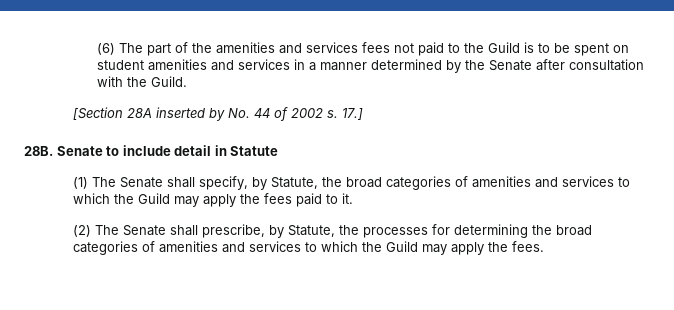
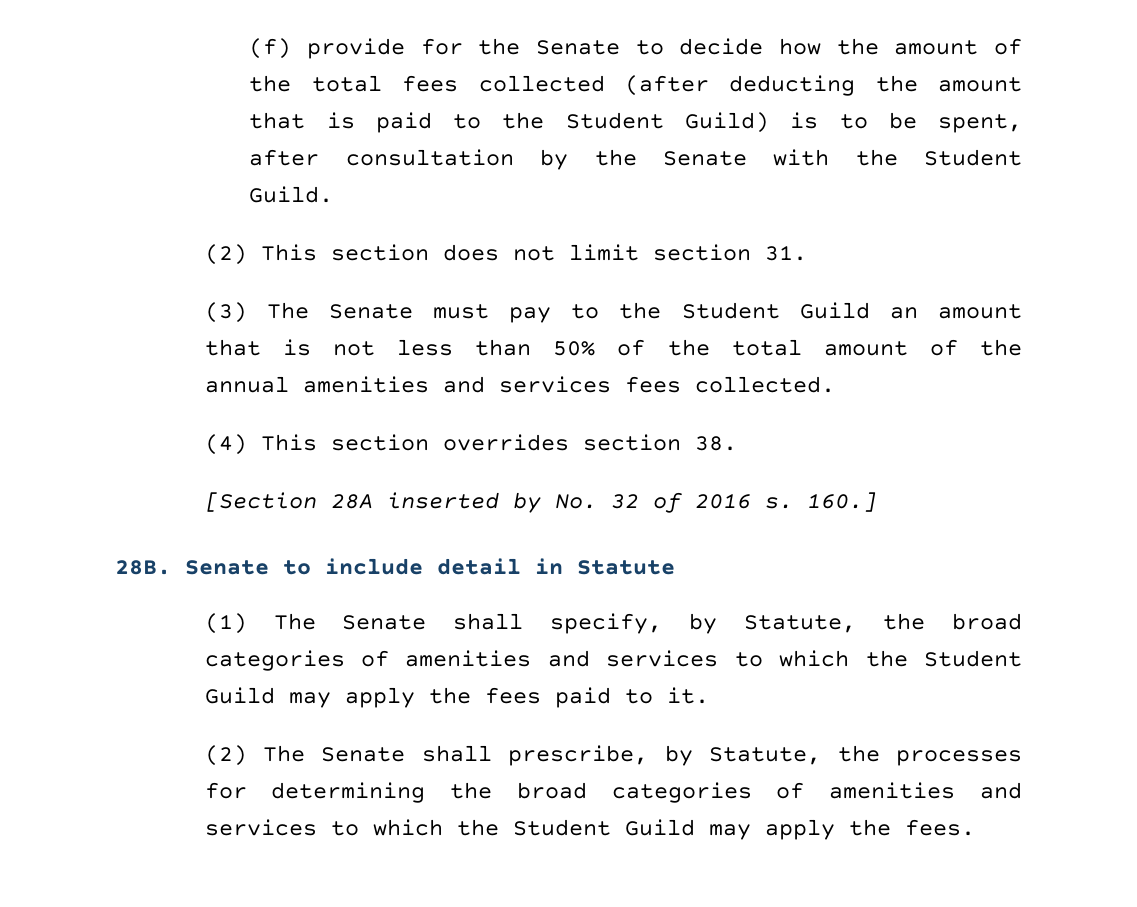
- (6) The part of the amenities and services fees not paid to the Guild is to be spent on student amenities and services in a manner determined by the Senate after consultation with the Guild.
+ (f) provide for the Senate to decide how the amount of the total fees collected (after deducting the amount that is paid to the Student Guild) is to be spent, after consultation by the Senate with the Student Guild.
+ (2) This section does not limit section 31.
+ (3) The Senate must pay to the Student Guild an amount that is not less than 50% of the total amount of the annual amenities and services fees collected.
+ (4) This section overrides section 38.
- [Section 28A inserted by No. 44 of 2002 s. 17.]
+ [Section 28A inserted by No. 32 of 2016 s. 160.]
- (1) The Senate shall specify, by Statute, the broad categories of amenities and services to which the Guild may apply the fees paid to it.
+ (1) The Senate shall specify, by Statute, the broad categories of amenities and services to which the Student Guild may apply the fees paid to it.
- (2) The Senate shall prescribe, by Statute, the processes for determining the broad categories of amenities and services to which the Guild may apply the fees.
+ (2) The Senate shall prescribe, by Statute, the processes for determining the broad categories of amenities and services to which the Student Guild may apply the fees.

